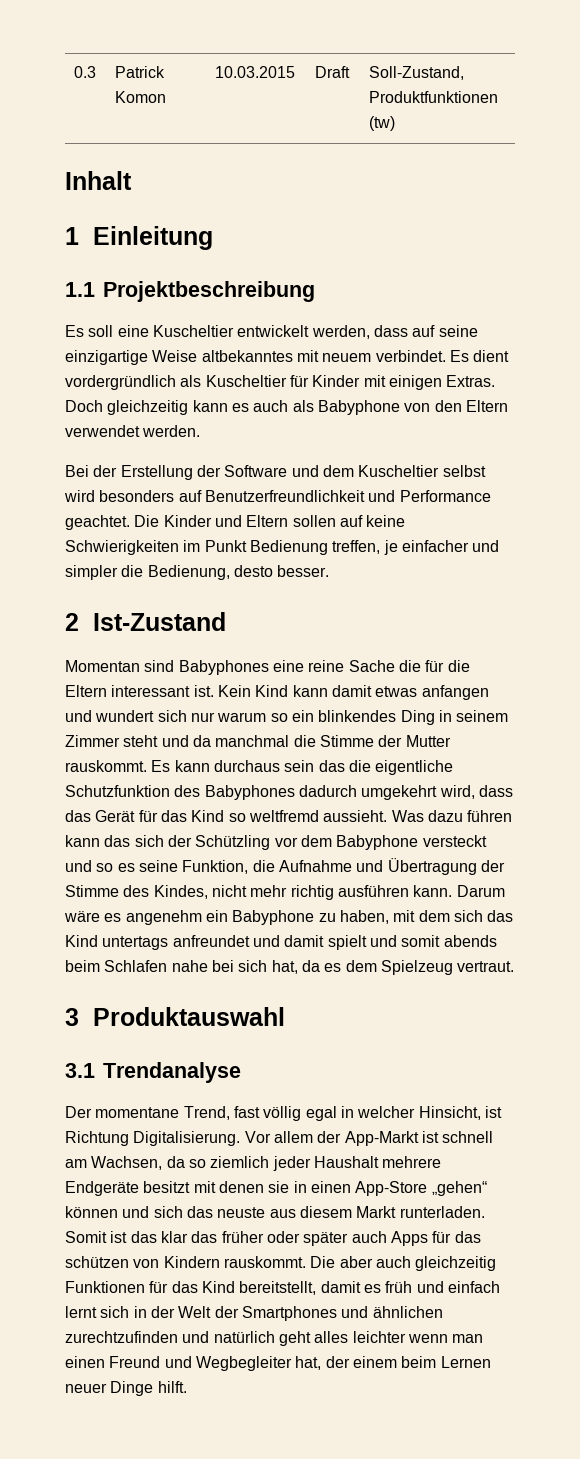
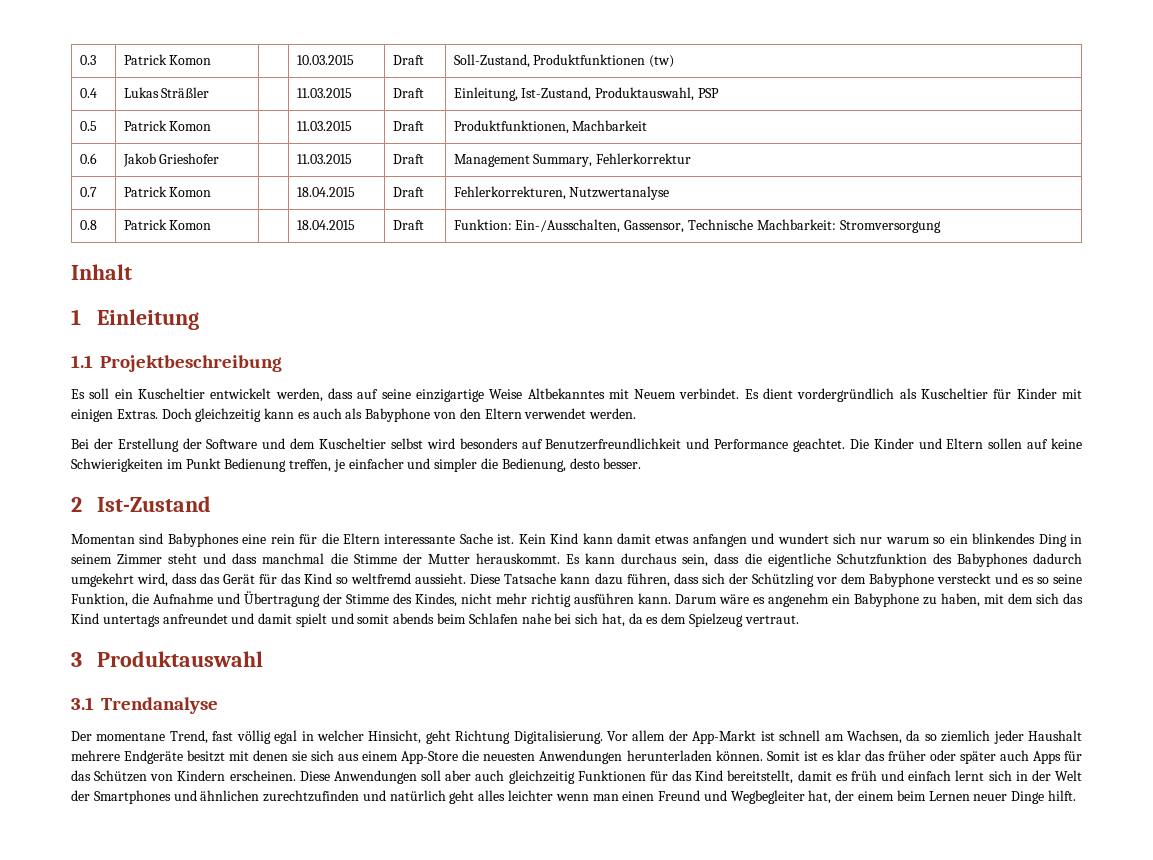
+ 0.4 | Lukas Sträßler | | 11.03.2015 | Draft | Einleitung, Ist-Zustand, Produktauswahl, PSP
+ 0.5 | Patrick Komon | | 11.03.2015 | Draft | Produktfunktionen, Machbarkeit
+ 0.6 | Jakob Grieshofer | | 11.03.2015 | Draft | Management Summary, Fehlerkorrektur
+ 0.7 | Patrick Komon | | 18.04.2015 | Draft | Fehlerkorrekturen, Nutzwertanalyse
+ 0.8 | Patrick Komon | | 18.04.2015 | Draft | Funktion: Ein-/Ausschalten, Gassensor, Technische Machbarkeit: Stromversorgung
- Es soll eine Kuscheltier entwickelt werden, dass auf seine einzigartige Weise altbekanntes mit neuem verbindet.
+ Es soll ein Kuscheltier entwickelt werden, dass auf seine einzigartige Weise Altbekanntes mit Neuem verbindet.
- Momentan sind Babyphones eine reine Sache die für die Eltern interessant ist.
+ Momentan sind Babyphones eine rein für die Eltern interessante Sache ist.
- Kein Kind kann damit etwas anfangen und wundert sich nur warum so ein blinkendes Ding in seinem Zimmer steht und da manchmal die Stimme der Mutter rauskommt.
+ Kein Kind kann damit etwas anfangen und wundert sich nur warum so ein blinkendes Ding in seinem Zimmer steht und dass manchmal die Stimme der Mutter herauskommt.
- Es kann durchaus sein das die eigentliche Schutzfunktion des Babyphones dadurch umgekehrt wird, dass das Gerät für das Kind so weltfremd aussieht.
+ Es kann durchaus sein, dass die eigentliche Schutzfunktion des Babyphones dadurch umgekehrt wird, dass das Gerät für das Kind so weltfremd aussieht.
- Was dazu führen kann das sich der Schützling vor dem Babyphone versteckt und so es seine Funktion, die Aufnahme und Übertragung der Stimme des Kindes, nicht mehr richtig ausführen kann.
+ Diese Tatsache kann dazu führen, dass sich der Schützling vor dem Babyphone versteckt und es so seine Funktion, die Aufnahme und Übertragung der Stimme des Kindes, nicht mehr richtig ausführen kann.
- Der momentane Trend, fast völlig egal in welcher Hinsicht, ist Richtung Digitalisierung.
+ Der momentane Trend, fast völlig egal in welcher Hinsicht, geht Richtung Digitalisierung.
- Vor allem der App-Markt ist schnell am Wachsen, da so ziemlich jeder Haushalt mehrere Endgeräte besitzt mit denen sie in einen App-Store „gehen“ können und sich das neuste aus diesem Markt runterladen.
+ Vor allem der App-Markt ist schnell am Wachsen, da so ziemlich jeder Haushalt mehrere Endgeräte besitzt mit denen sie sich aus einem App-Store die neuesten Anwendungen herunterladen können.
- Somit ist das klar das früher oder später auch Apps für das schützen von Kindern rauskommt. Die aber auch gleichzeitig Funktionen für das Kind bereitstellt, damit es früh und einfach lernt sich in der Welt der Smartphones und ähnlichen zurechtzufinden und natürlich geht alles leichter wenn man einen Freund und Wegbegleiter hat, der einem beim Lernen neuer Dinge hilft.
+ Somit ist es klar das früher oder später auch Apps für das Schützen von Kindern erscheinen. Diese Anwendungen soll aber auch gleichzeitig Funktionen für das Kind bereitstellt, damit es früh und einfach lernt sich in der Welt der Smartphones und ähnlichen zurechtzufinden und natürlich geht alles leichter wenn man einen Freund und Wegbegleiter hat, der einem beim Lernen neuer Dinge hilft.

